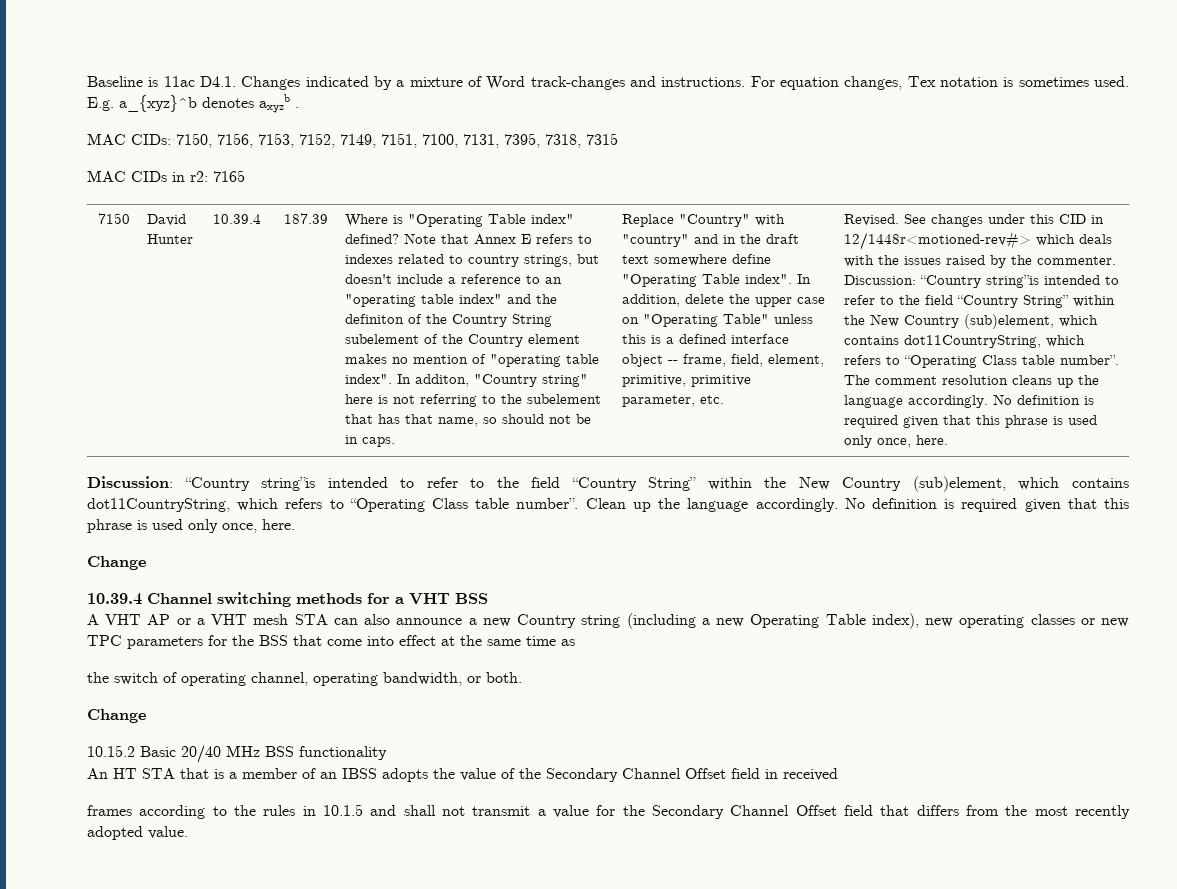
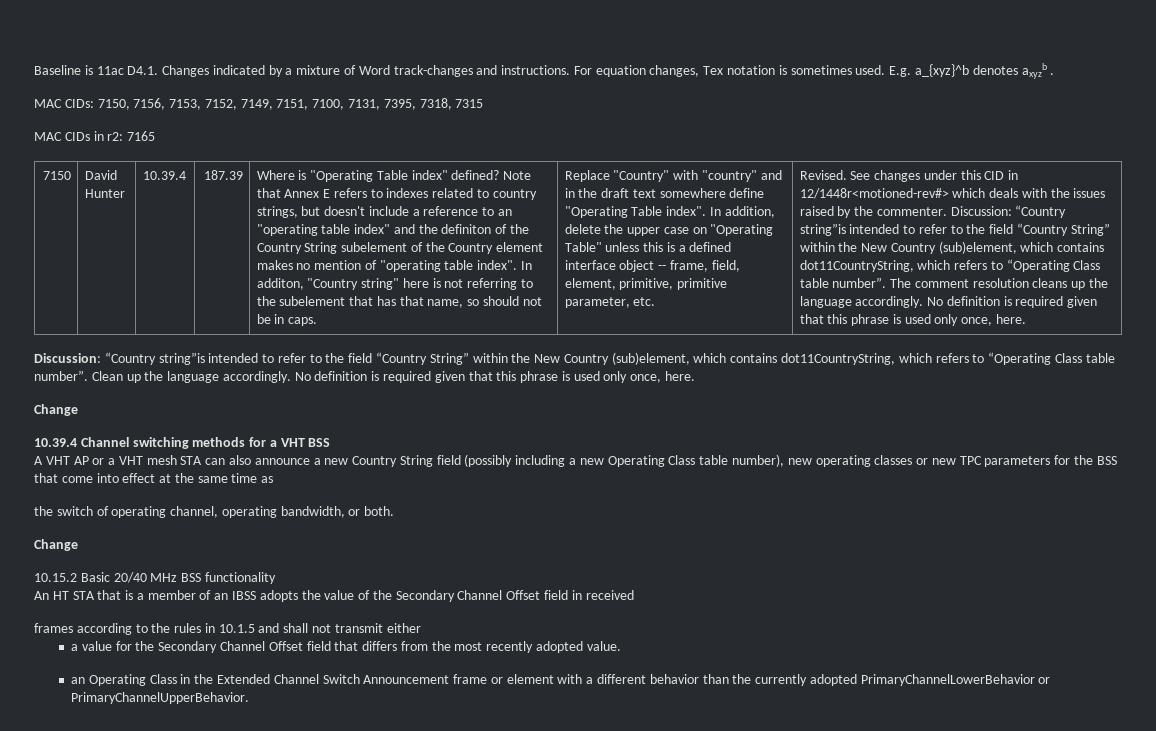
- A VHT AP or a VHT mesh STA can also announce a new Country string (including a new Operating Table index), new operating classes or new TPC parameters for the BSS that come into effect at the same time as
+ A VHT AP or a VHT mesh STA can also announce a new Country String field (possibly including a new Operating Class table number), new operating classes or new TPC parameters for the BSS that come into effect at the same time as
- frames according to the rules in 10.1.5 and shall not transmit a value for the Secondary Channel Offset field that differs from the most recently adopted value.
+ frames according to the rules in 10.1.5 and shall not transmit either
+ a value for the Secondary Channel Offset field that differs from the most recently adopted value.
+ an Operating Class in the Extended Channel Switch Announcement frame or element with a different behavior than the currently adopted PrimaryChannelLowerBehavior or PrimaryChannelUpperBehavior.

